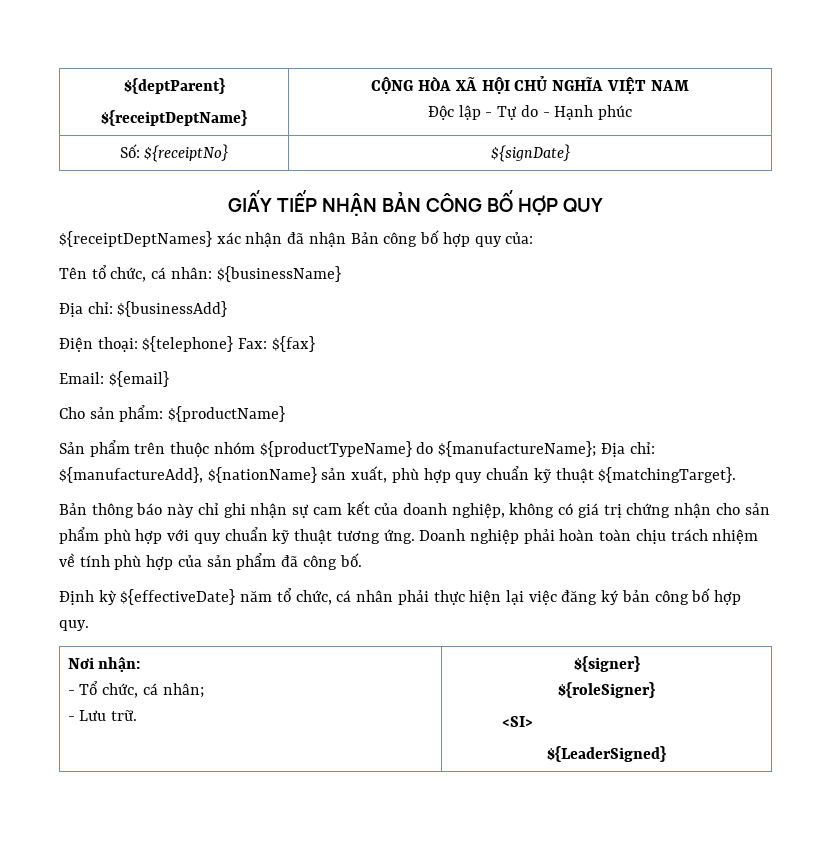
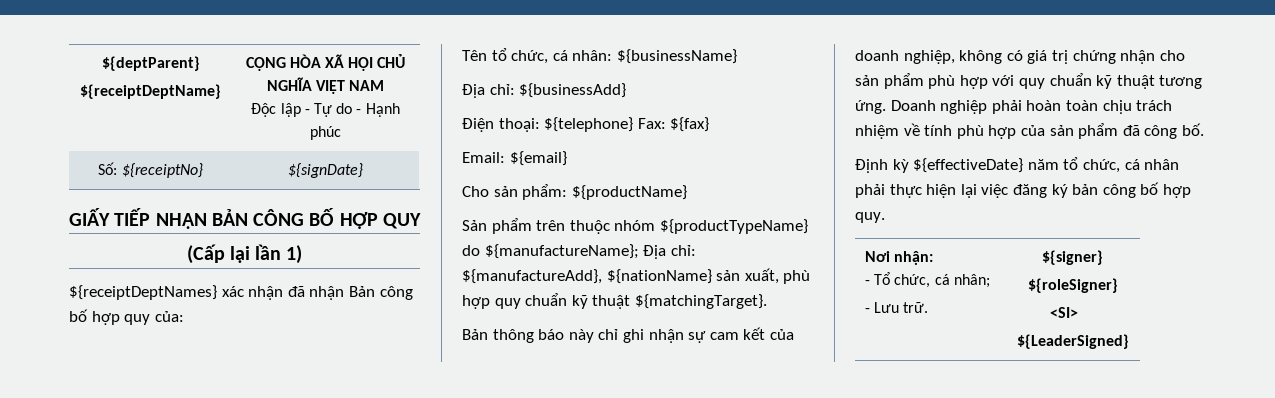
+ (Cấp lại lần 1)

